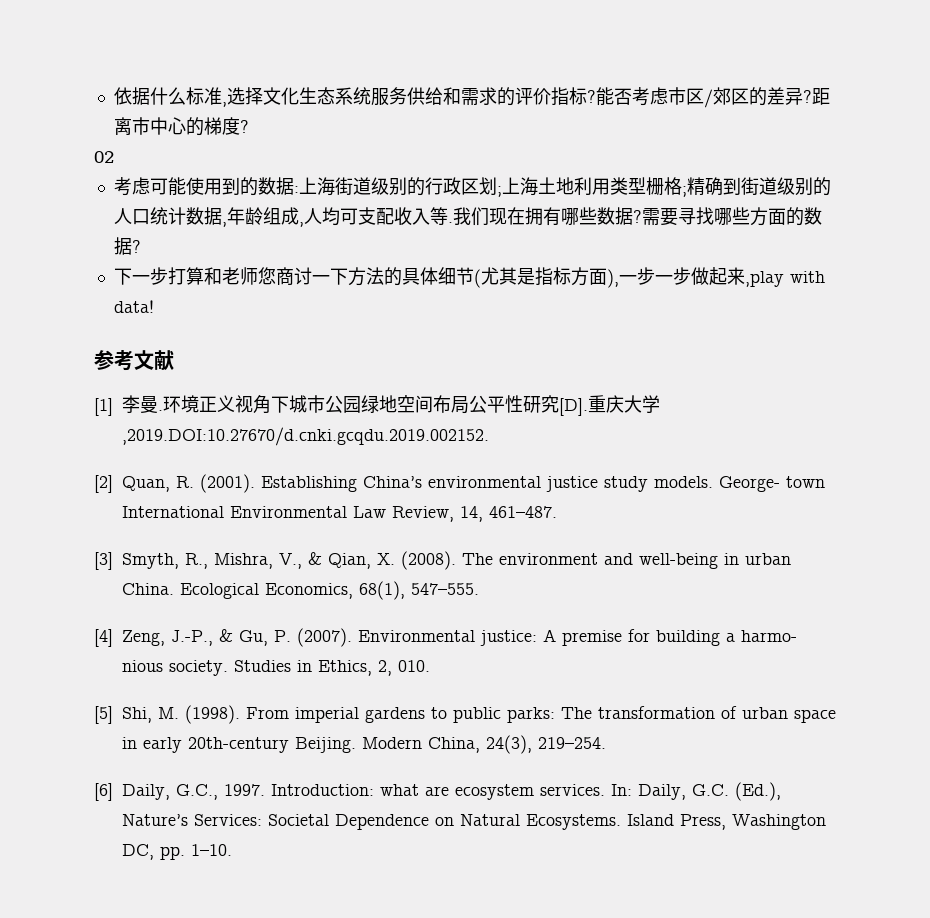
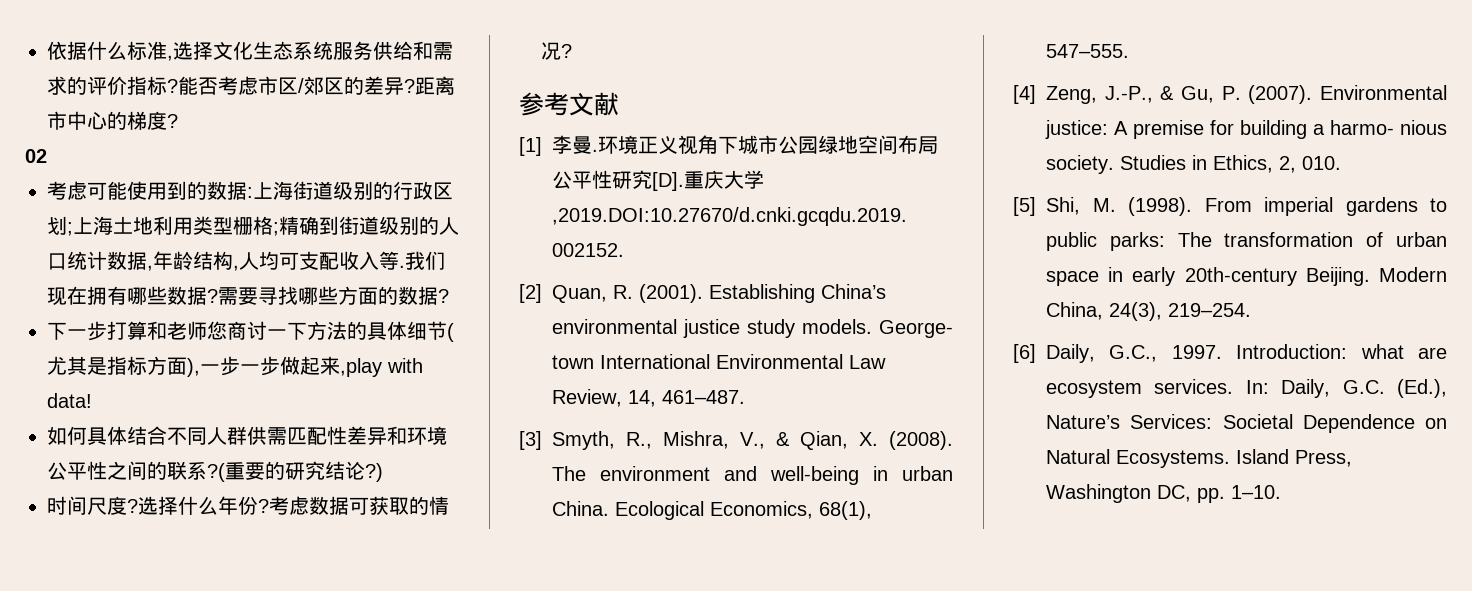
- 考虑可能使用到的数据:上海街道级别的行政区划;上海土地利用类型栅格;精确到街道级别的人口统计数据,年龄组成,人均可支配收入等.
+ 考虑可能使用到的数据:上海街道级别的行政区划;上海土地利用类型栅格;精确到街道级别的人口统计数据,年龄结构,人均可支配收入等.
+ 如何具体结合不同人群供需匹配性差异和环境公平性之间的联系?(重要的研究结论?)
+ 时间尺度?选择什么年份?考虑数据可获取的情况?

